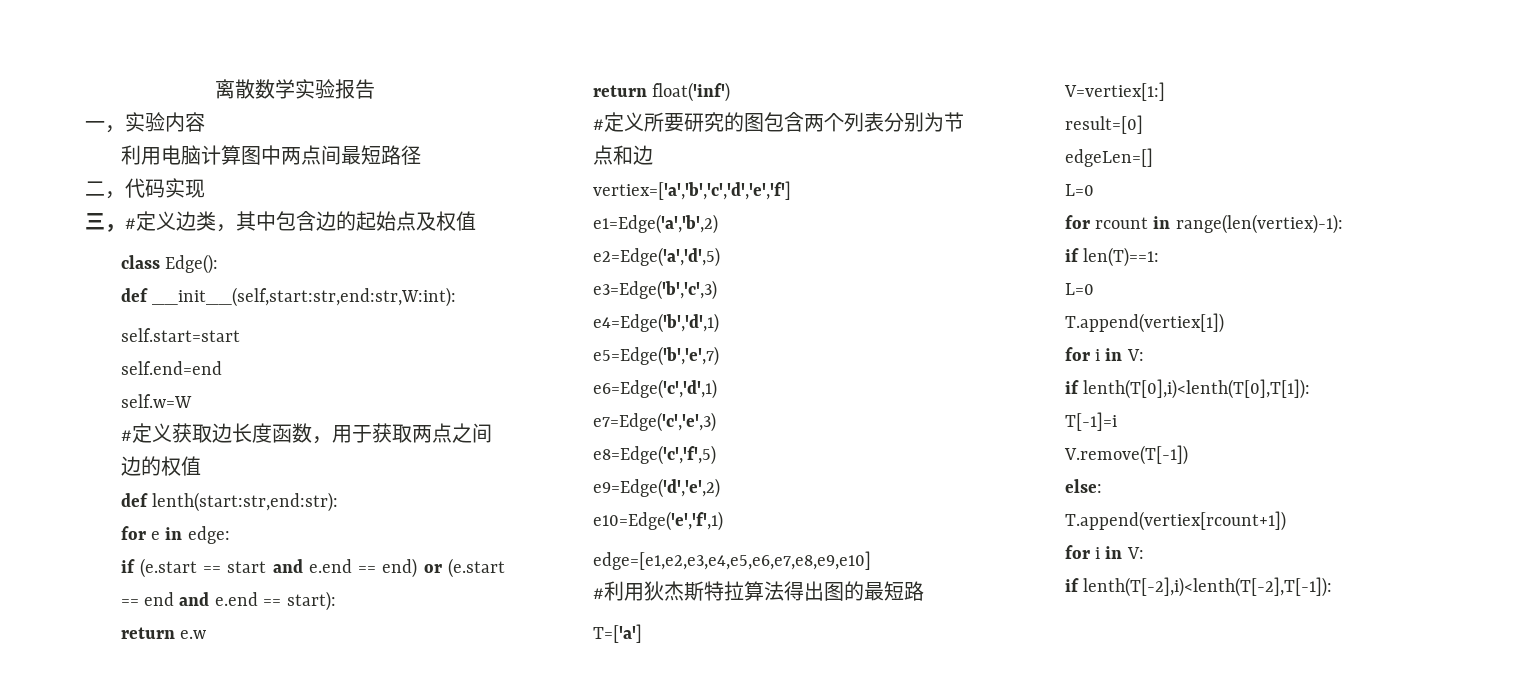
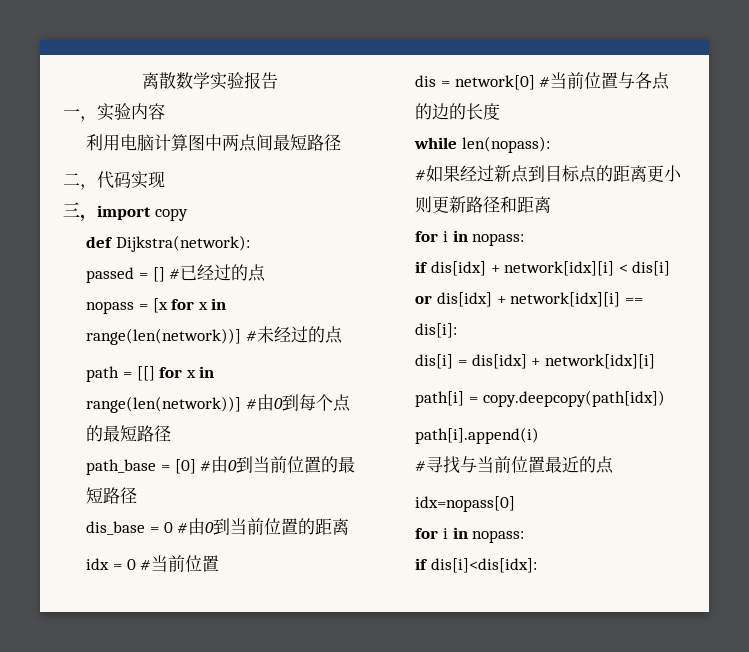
- 三，#定义边类，其中包含边的起始点及权值
- class Edge():
- def __init__(self,start:str,end:str,W:int):
- self.start=start
- self.end=end
- self.w=W
- #定义获取边长度函数，用于获取两点之间边的权值
- def lenth(start:str,end:str):
- for e in edge:
- if (e.start == start and e.end == end) or (e.start == end and e.end == start):
- return e.w
- return float('inf')
- #定义所要研究的图包含两个列表分别为节点和边
- vertiex=['a','b','c','d','e','f']
- e1=Edge('a','b',2)
- e2=Edge('a','d',5)
- e3=Edge('b','c',3)
- e4=Edge('b','d',1)
- e5=Edge('b','e',7)
- e6=Edge('c','d',1)
- e7=Edge('c','e',3)
- e8=Edge('c','f',5)
- e9=Edge('d','e',2)
- e10=Edge('e','f',1)
- edge=[e1,e2,e3,e4,e5,e6,e7,e8,e9,e10]
- #利用狄杰斯特拉算法得出图的最短路
- T=['a']
- V=vertiex[1:]
- result=[0]
- edgeLen=[]
- L=0
- for rcount in range(len(vertiex)-1):
- if len(T)==1:
- L=0
- T.append(vertiex[1])
- for i in V:
- if lenth(T[0],i)<lenth(T[0],T[1]):
- T[-1]=i
- V.remove(T[-1])
- else:
- T.append(vertiex[rcount+1])
- for i in V:
- if lenth(T[-2],i)<lenth(T[-2],T[-1]):
+ 三，import copy
+ def Dijkstra(network):
+ passed = [] #已经过的点
+ nopass = [x for x in range(len(network))] #未经过的点
+ path = [[] for x in range(len(network))] #由0到每个点的最短路径
+ path_base = [0] #由0到当前位置的最短路径
+ dis_base = 0 #由0到当前位置的距离
+ idx = 0 #当前位置
+ dis = network[0] #当前位置与各点的边的长度
+ while len(nopass):
+ #如果经过新点到目标点的距离更小则更新路径和距离
+ for i in nopass:
+ if dis[idx] + network[idx][i] < dis[i] or dis[idx] + network[idx][i] == dis[i]:
+ dis[i] = dis[idx] + network[idx][i]
+ path[i] = copy.deepcopy(path[idx])
+ path[i].append(i)
+ #寻找与当前位置最近的点
+ idx=nopass[0]
+ for i in nopass:
+ if dis[i]<dis[idx]:

